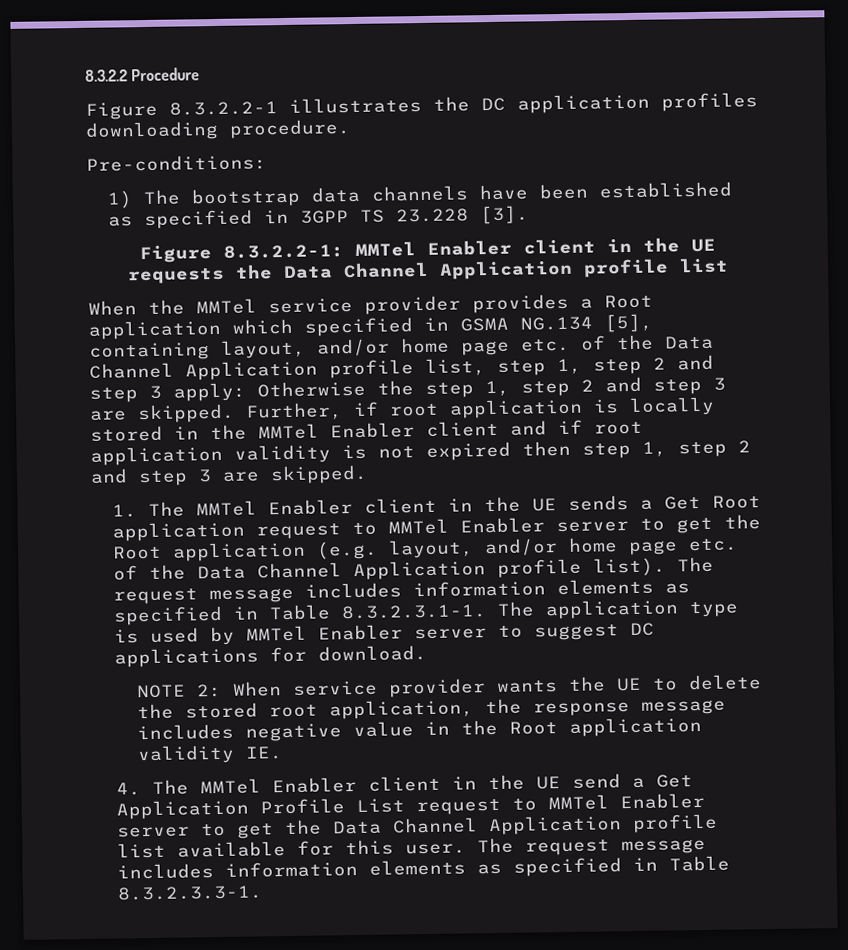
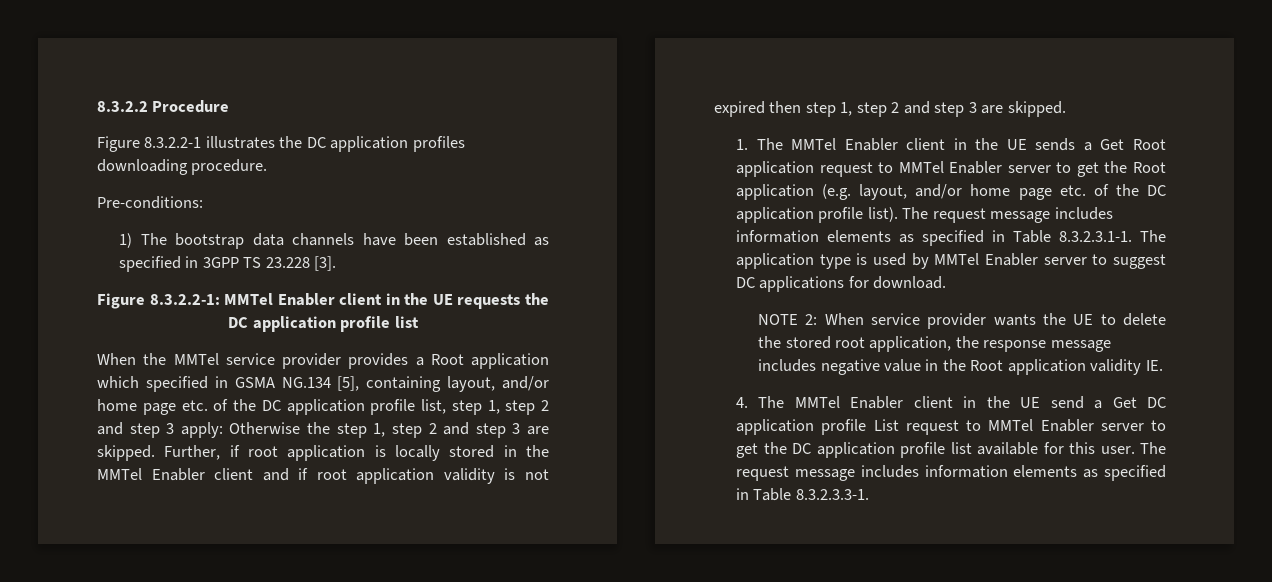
- Figure 8.3.2.2-1: MMTel Enabler client in the UE requests the Data Channel Application profile list
+ Figure 8.3.2.2-1: MMTel Enabler client in the UE requests the DC application profile list
- When the MMTel service provider provides a Root application which specified in GSMA NG.134 [5], containing layout, and/or home page etc. of the Data Channel Application profile list, step 1, step 2 and step 3 apply: Otherwise the step 1, step 2 and step 3 are skipped.
+ When the MMTel service provider provides a Root application which specified in GSMA NG.134 [5], containing layout, and/or home page etc. of the DC application profile list, step 1, step 2 and step 3 apply: Otherwise the step 1, step 2 and step 3 are skipped.
- 1. The MMTel Enabler client in the UE sends a Get Root application request to MMTel Enabler server to get the Root application (e.g. layout, and/or home page etc. of the Data Channel Application profile list).
+ 1. The MMTel Enabler client in the UE sends a Get Root application request to MMTel Enabler server to get the Root application (e.g. layout, and/or home page etc. of the DC application profile list).
- 4. The MMTel Enabler client in the UE send a Get Application Profile List request to MMTel Enabler server to get the Data Channel Application profile list available for this user.
+ 4. The MMTel Enabler client in the UE send a Get DC application profile List request to MMTel Enabler server to get the DC application profile list available for this user.

